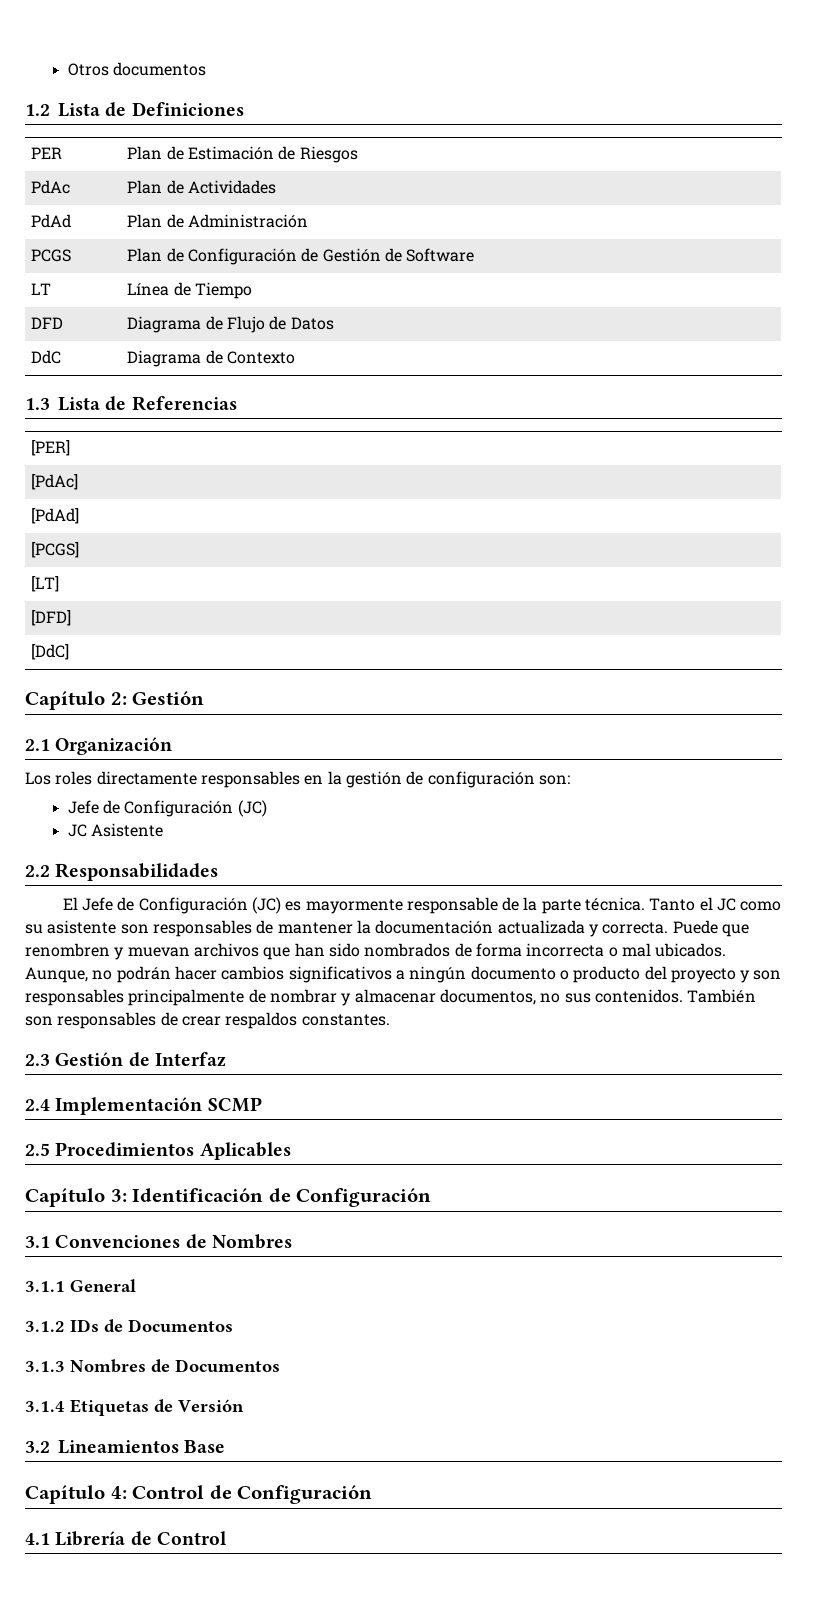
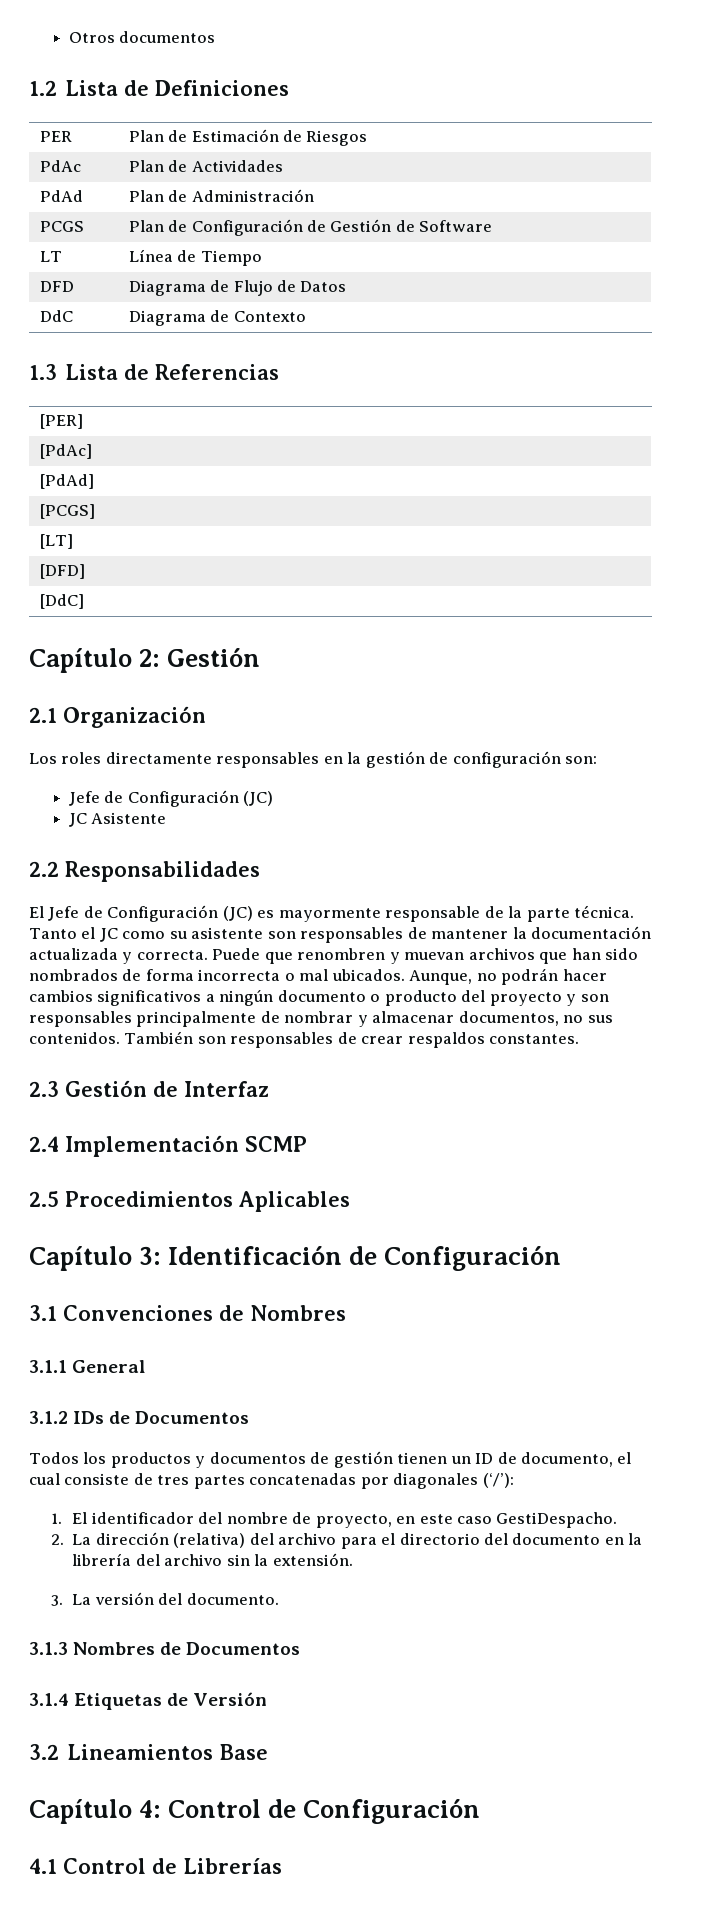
+ Todos los productos y documentos de gestión tienen un ID de documento, el cual consiste de tres partes concatenadas por diagonales (‘/’):
+ 1. El identificador del nombre de proyecto, en este caso GestiDespacho.
+ 2. La dirección (relativa) del archivo para el directorio del documento en la librería del archivo sin la extensión.
+ 3. La versión del documento.
- 4.1 Librería de Control
+ 4.1 Control de Librerías

